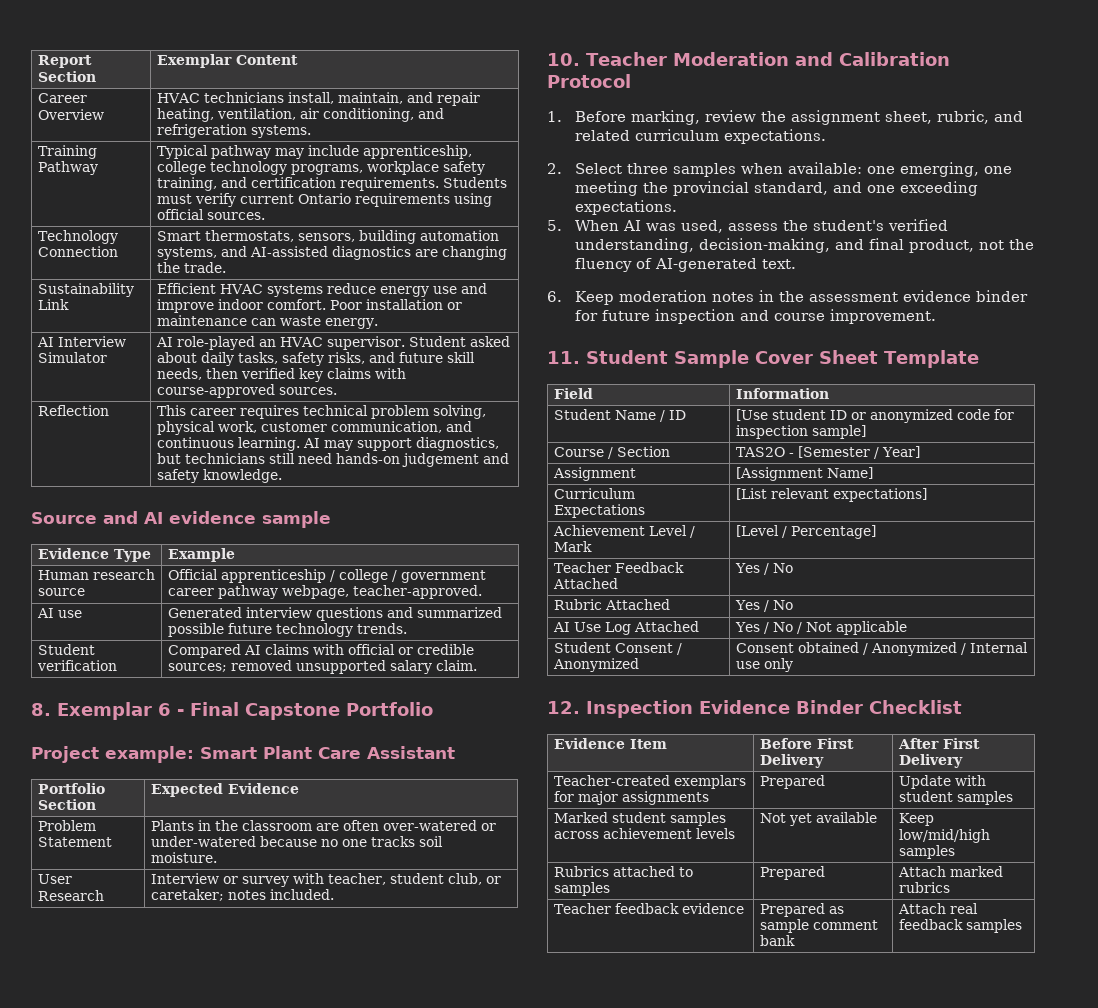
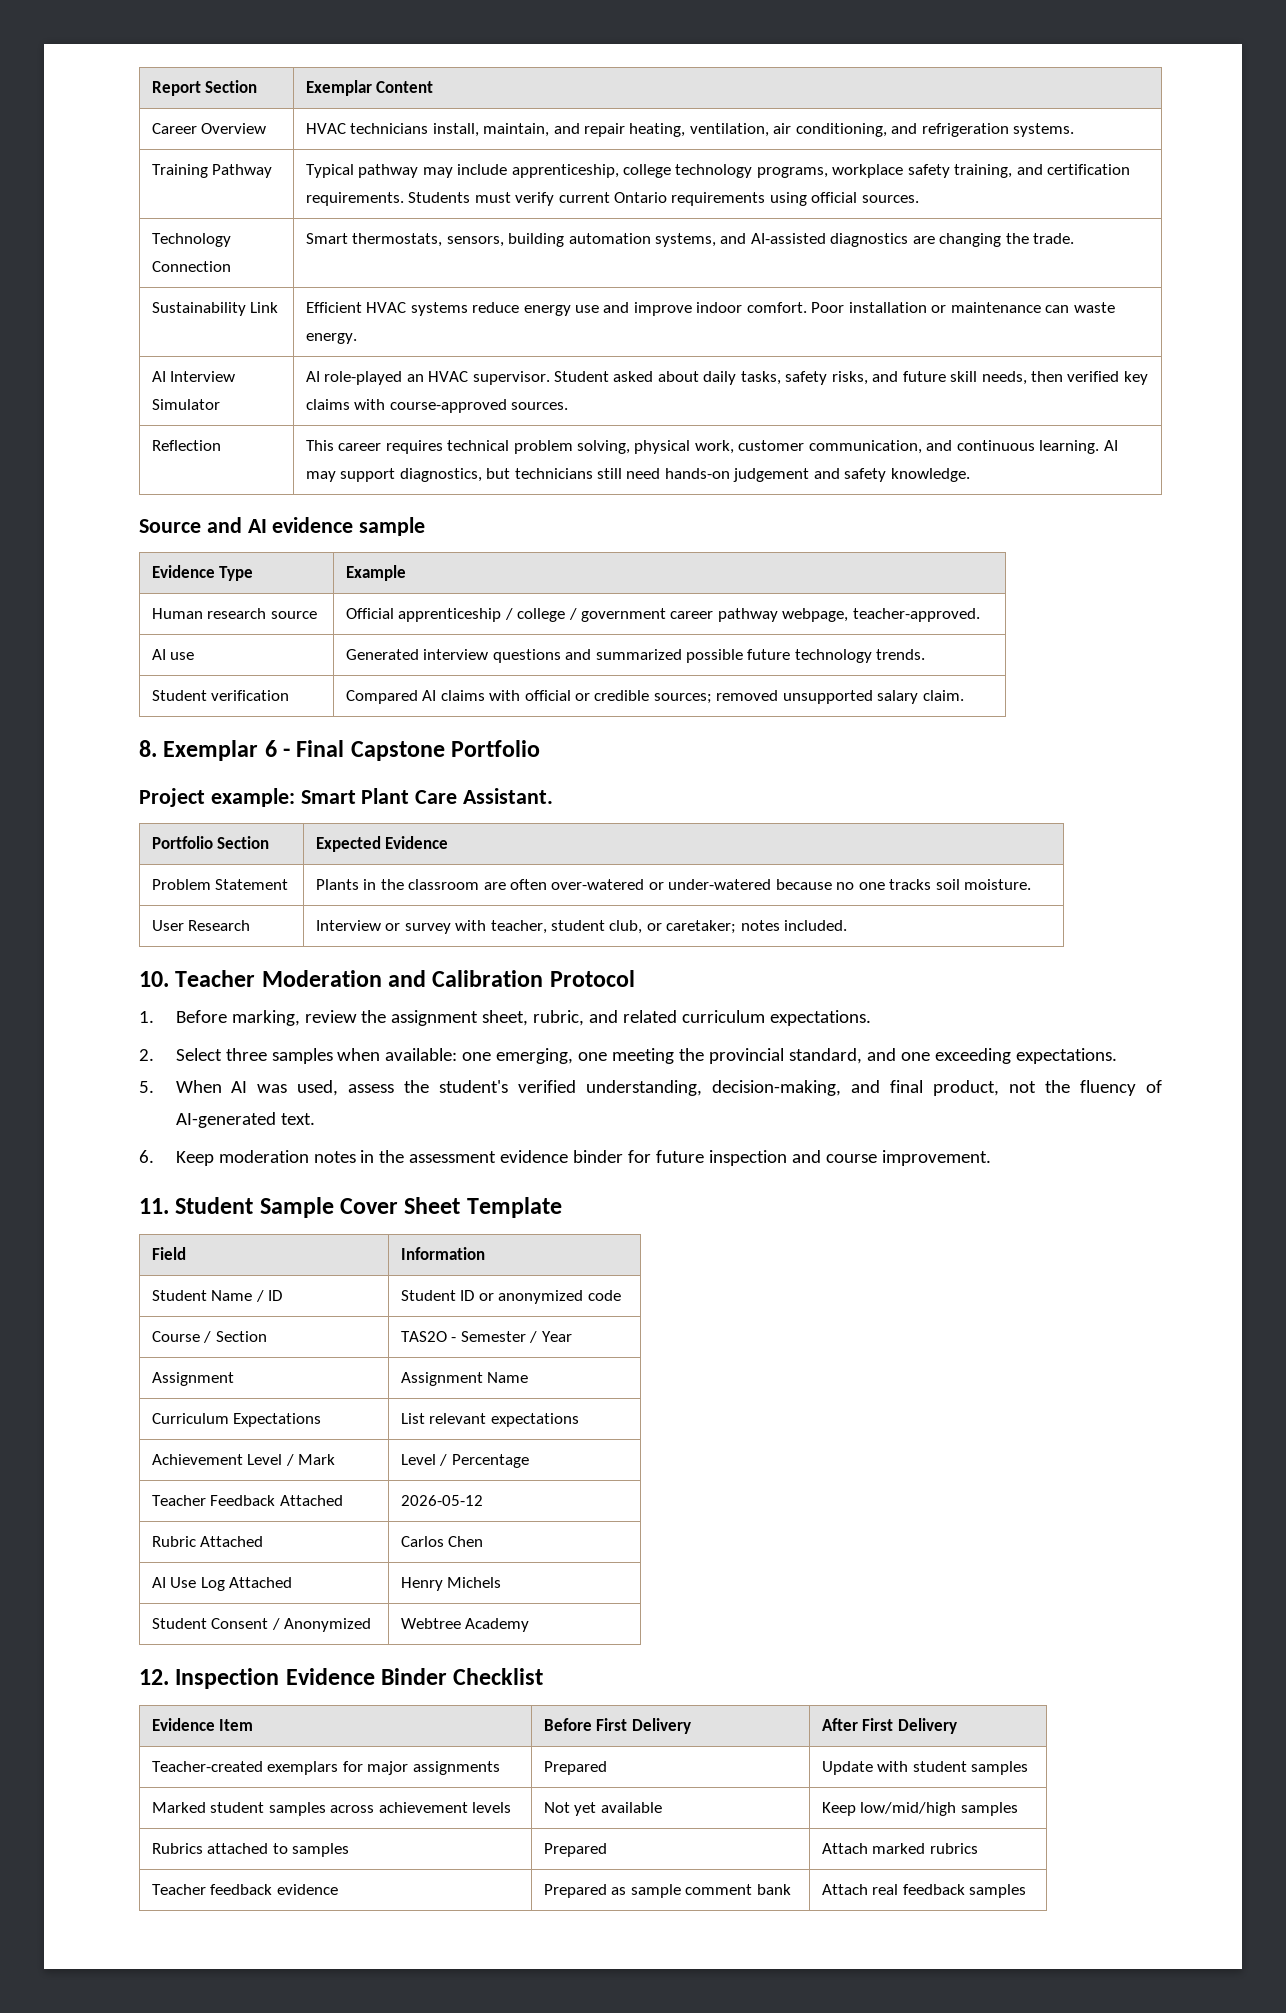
- Project example: Smart Plant Care Assistant
+ Project example: Smart Plant Care Assistant.
- Student Name / ID | [Use student ID or anonymized code for inspection sample]
+ Student Name / ID | Student ID or anonymized code
- Course / Section | TAS2O - [Semester / Year]
+ Course / Section | TAS2O - Semester / Year
- Assignment | [Assignment Name]
+ Assignment | Assignment Name
- Curriculum Expectations | [List relevant expectations]
+ Curriculum Expectations | List relevant expectations
- Achievement Level / Mark | [Level / Percentage]
+ Achievement Level / Mark | Level / Percentage
- Teacher Feedback Attached | Yes / No
+ Teacher Feedback Attached | 2026-05-12
- Rubric Attached | Yes / No
+ Rubric Attached | Carlos Chen
- AI Use Log Attached | Yes / No / Not applicable
- Student Consent / Anonymized | Consent obtained / Anonymized / Internal use only
+ AI Use Log Attached | Henry Michels
+ Student Consent / Anonymized | Webtree Academy

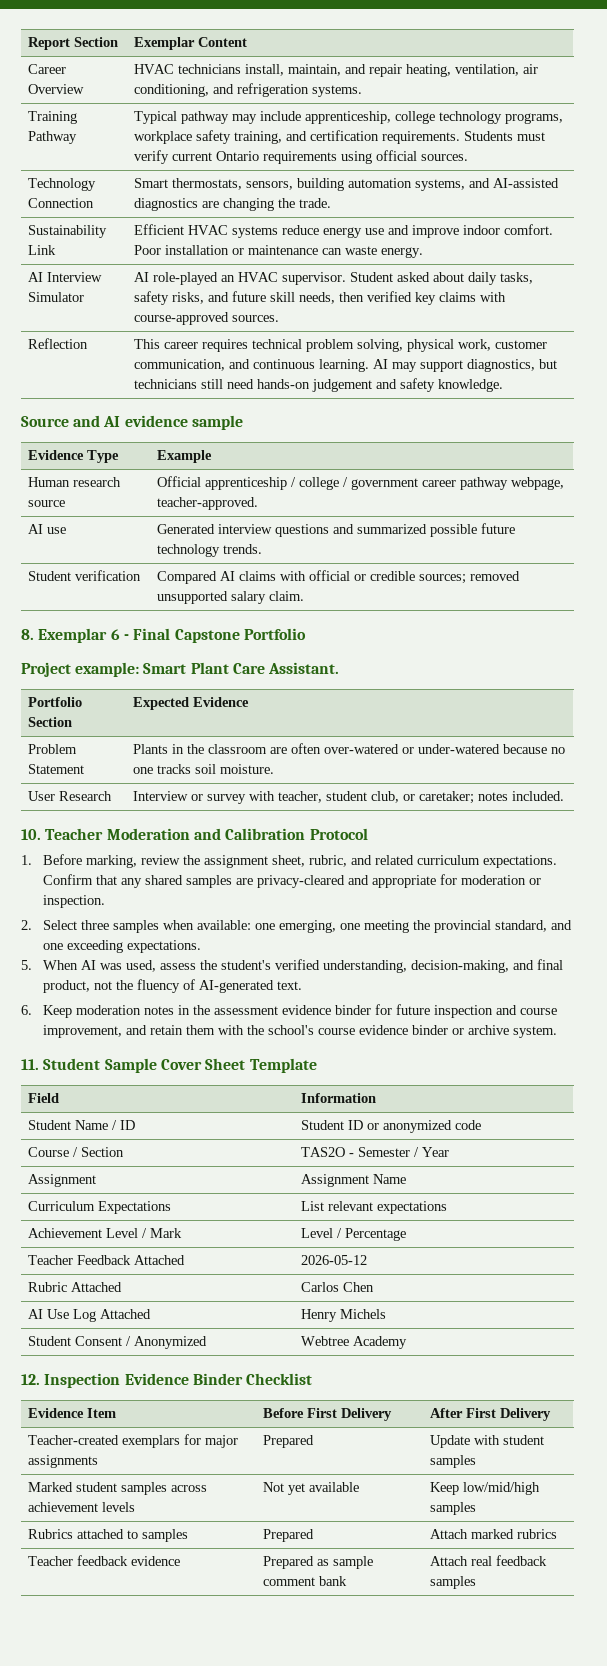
+ Confirm that any shared samples are privacy-cleared and appropriate for moderation or inspection.
- 6. Keep moderation notes in the assessment evidence binder for future inspection and course improvement.
+ 6. Keep moderation notes in the assessment evidence binder for future inspection and course improvement, and retain them with the school's course evidence binder or archive system.

